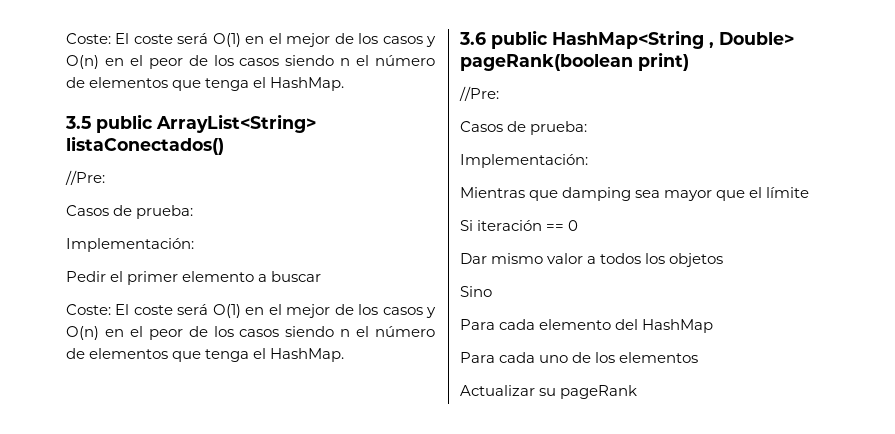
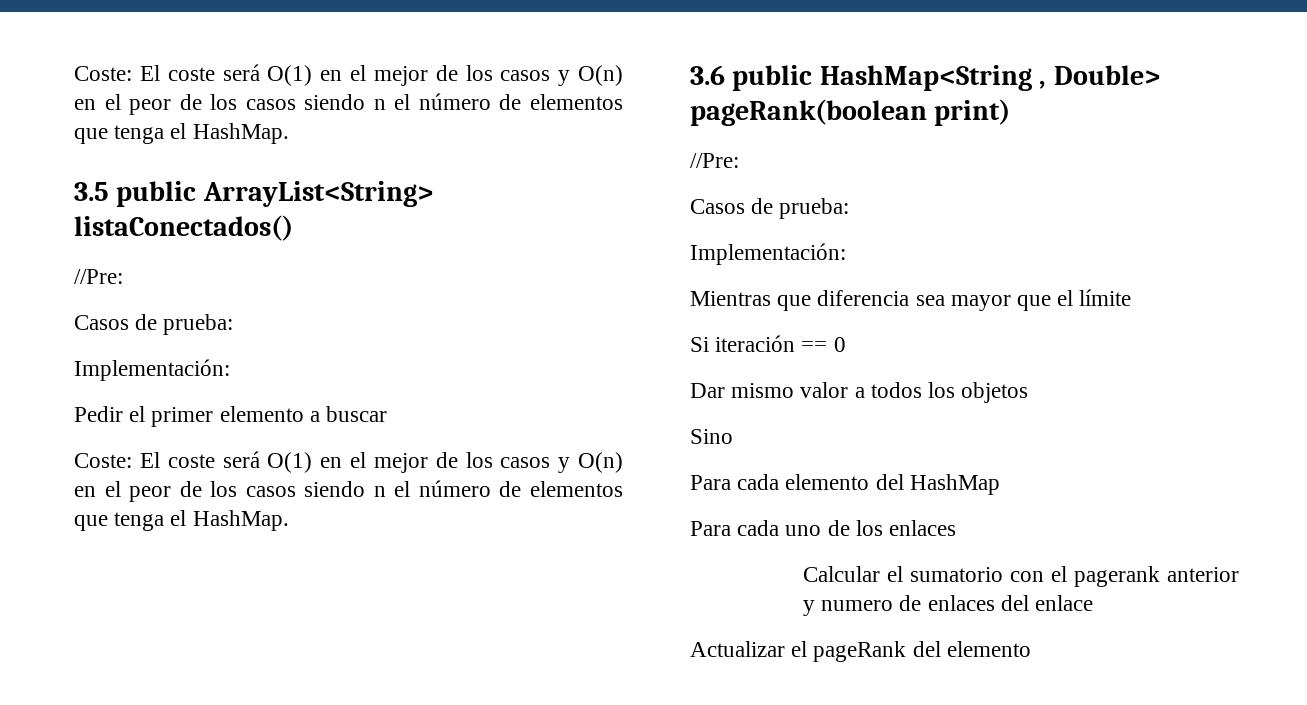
- Mientras que damping sea mayor que el límite
+ Mientras que diferencia sea mayor que el límite
- Para cada uno de los elementos
- Actualizar su pageRank
+ Para cada uno de los enlaces
+ Calcular el sumatorio con el pagerank anterior y numero de enlaces del enlace
+ Actualizar el pageRank del elemento

